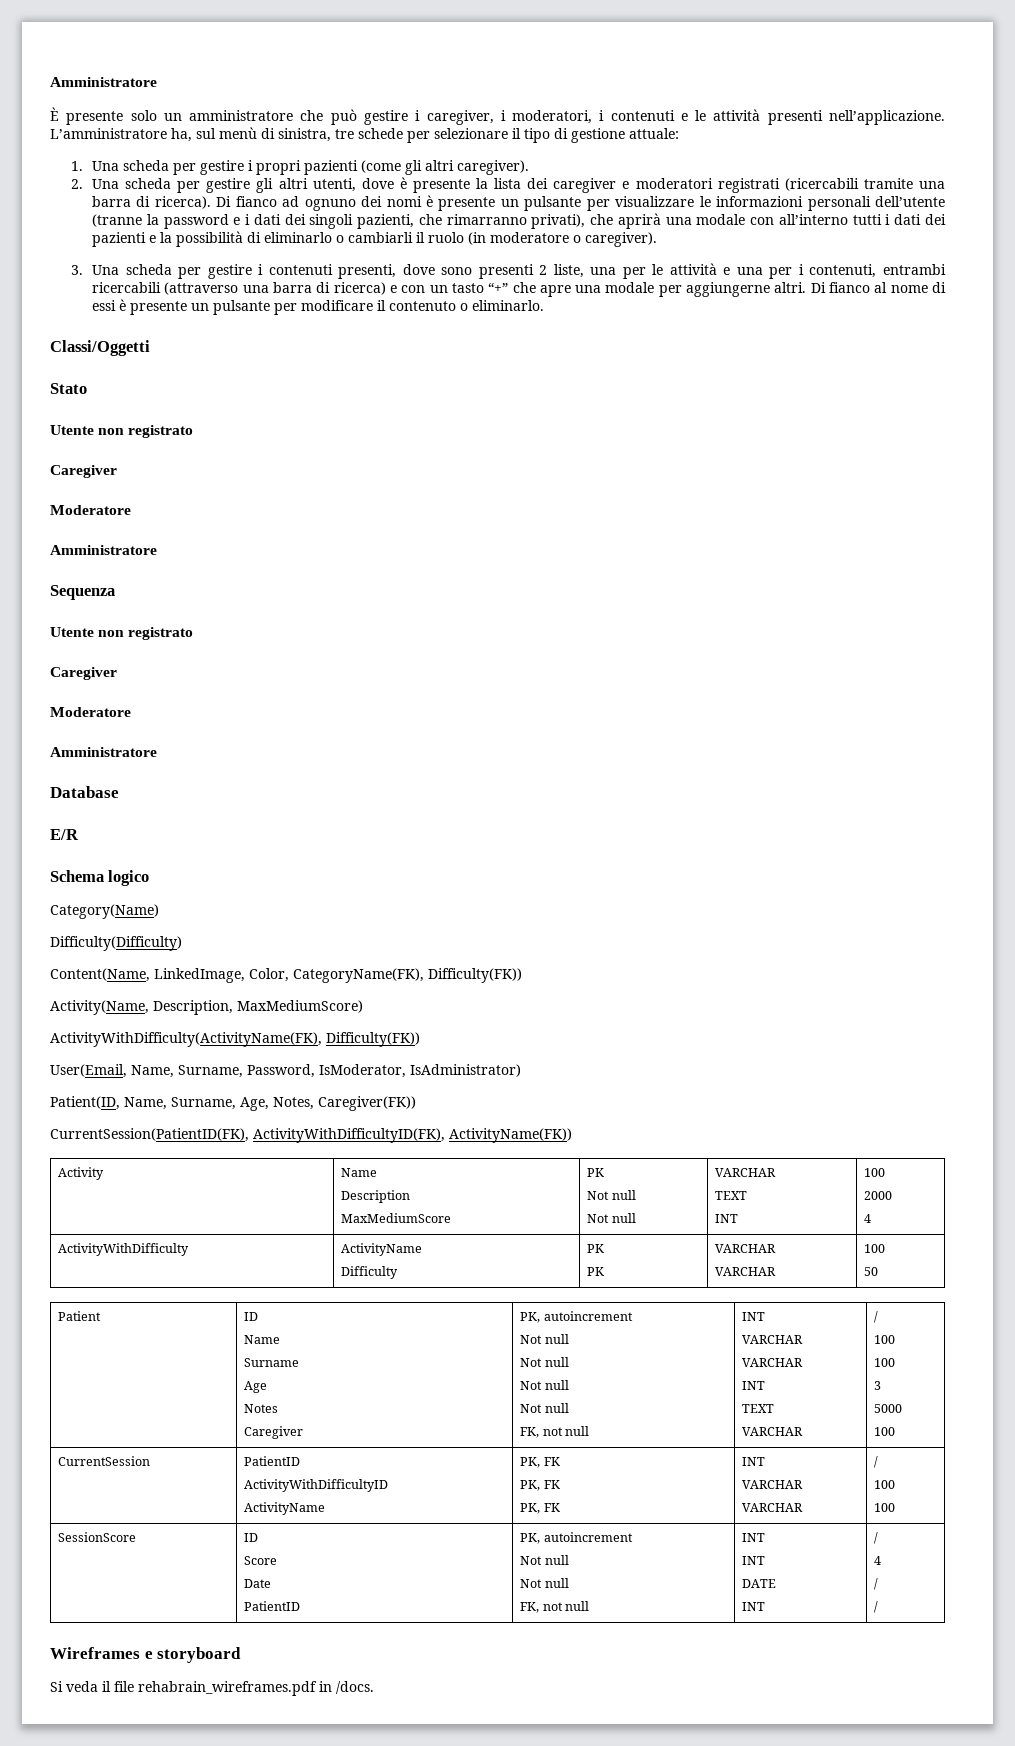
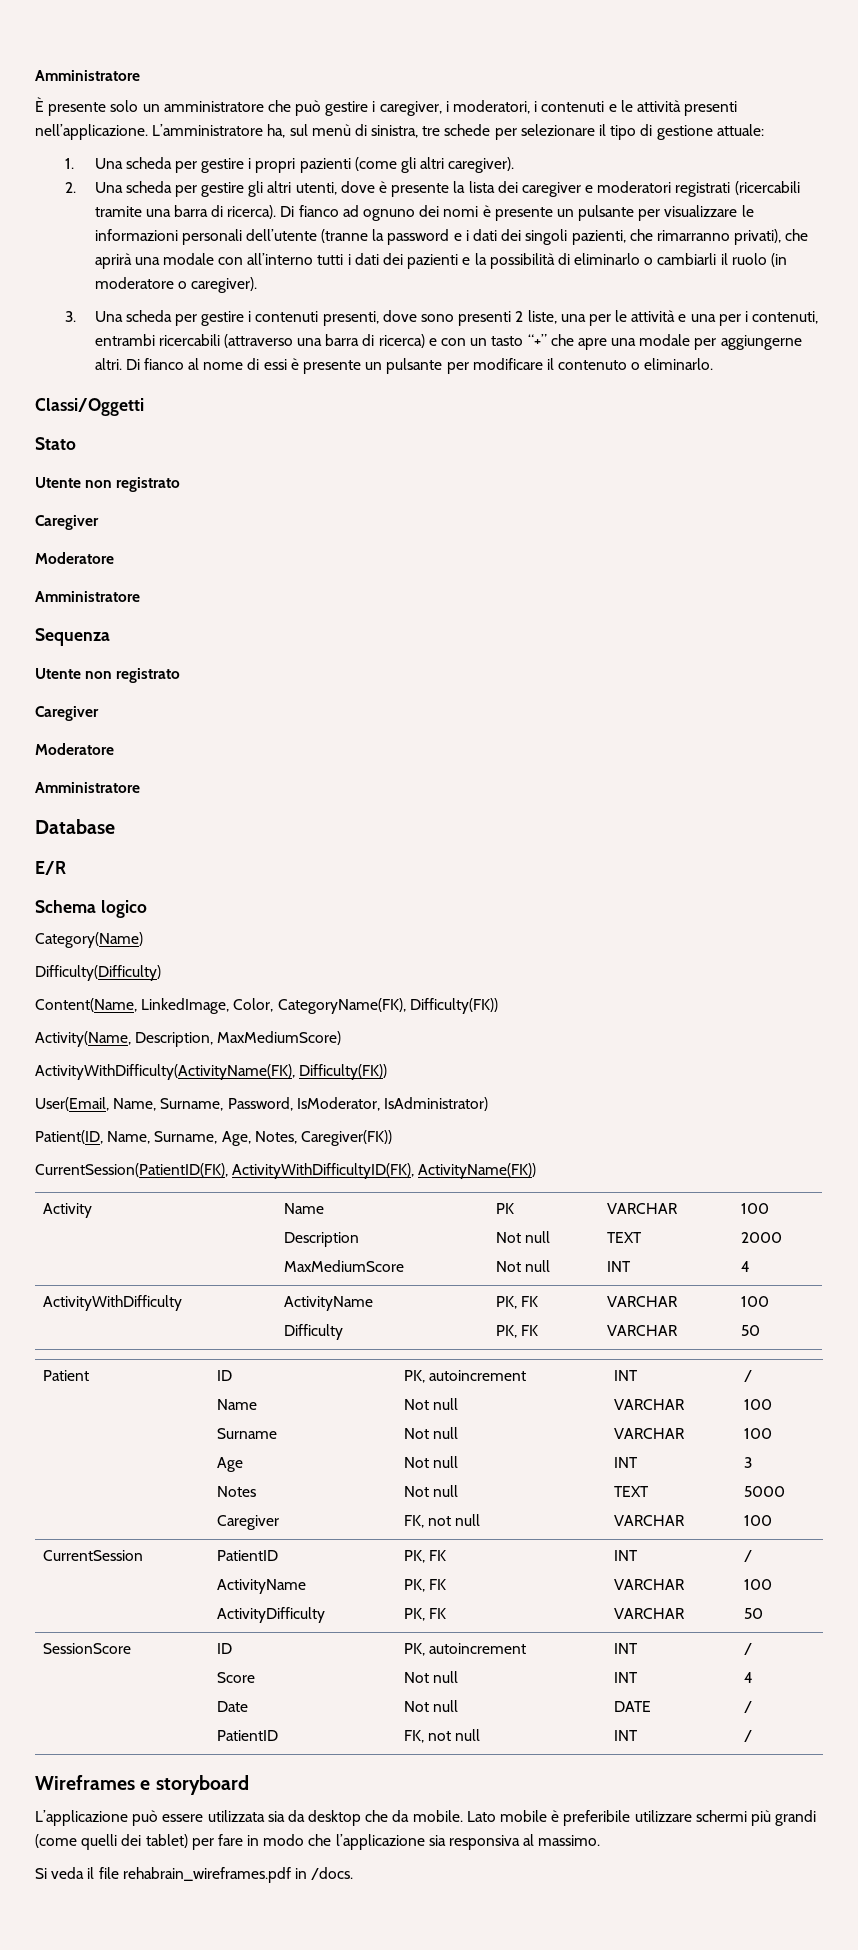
  ActivityWithDifficulty | ActivityName
- Difficulty | PK
- PK | VARCHAR
+ Difficulty | PK, FK
+ PK, FK | VARCHAR
  CurrentSession | PatientID
- ActivityWithDifficultyID
- ActivityName | PK, FK
+ ActivityName
+ ActivityDifficulty | PK, FK
  PK, FK
  PK, FK | INT
  VARCHAR
  VARCHAR | /
  100
- 100
+ 50
+ L’applicazione può essere utilizzata sia da desktop che da mobile. Lato mobile è preferibile utilizzare schermi più grandi (come quelli dei tablet) per fare in modo che l’applicazione sia responsiva al massimo.

